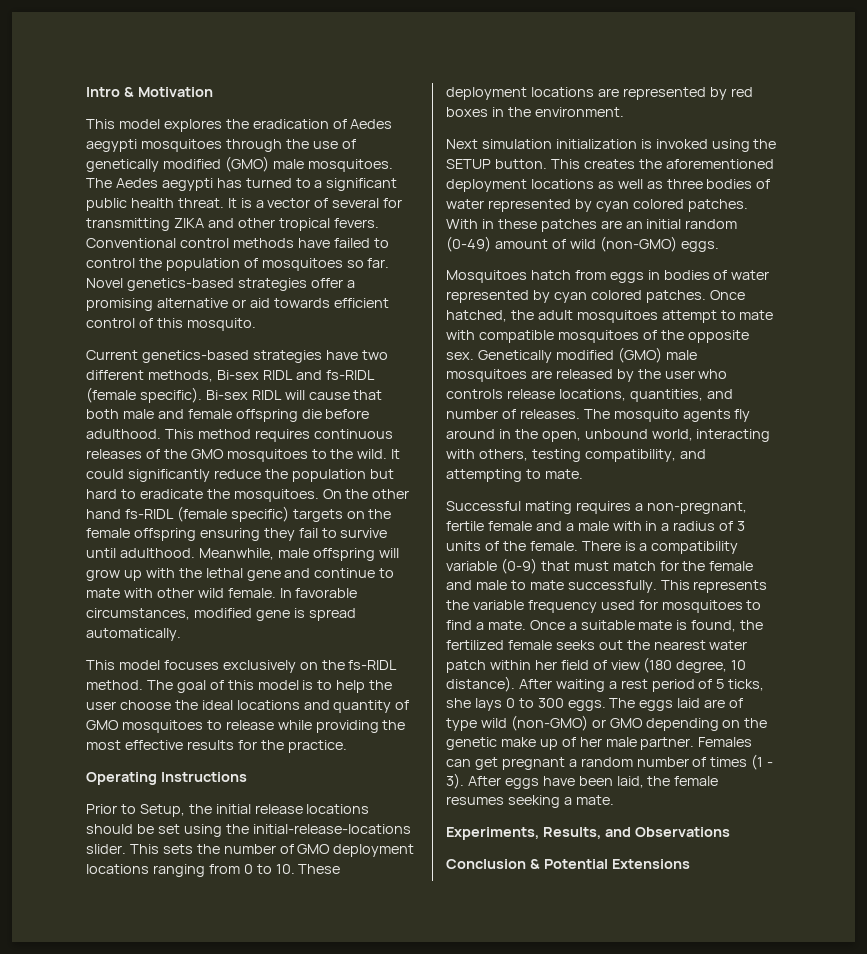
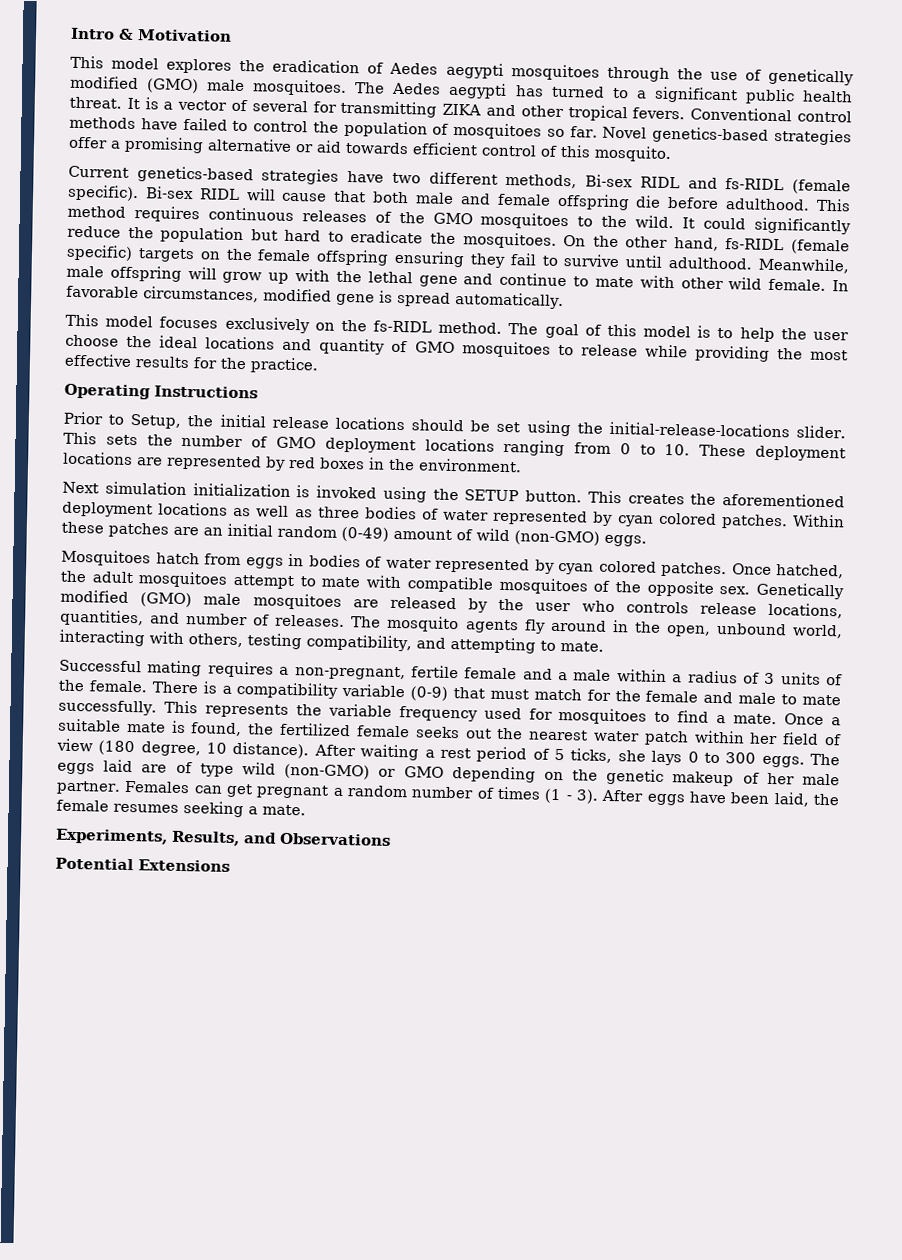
- On the other hand fs-RIDL (female specific) targets on the female offspring ensuring they fail to survive until adulthood.
+ On the other hand, fs-RIDL (female specific) targets on the female offspring ensuring they fail to survive until adulthood.
- With in these patches are an initial random (0-49) amount of wild (non-GMO) eggs.
+ Within these patches are an initial random (0-49) amount of wild (non-GMO) eggs.
- Successful mating requires a non-pregnant, fertile female and a male with in a radius of 3 units of the female.
+ Successful mating requires a non-pregnant, fertile female and a male within a radius of 3 units of the female.
- The eggs laid are of type wild (non-GMO) or GMO depending on the genetic make up of her male partner.
+ The eggs laid are of type wild (non-GMO) or GMO depending on the genetic makeup of her male partner.
- Conclusion & Potential Extensions
+ Potential Extensions

